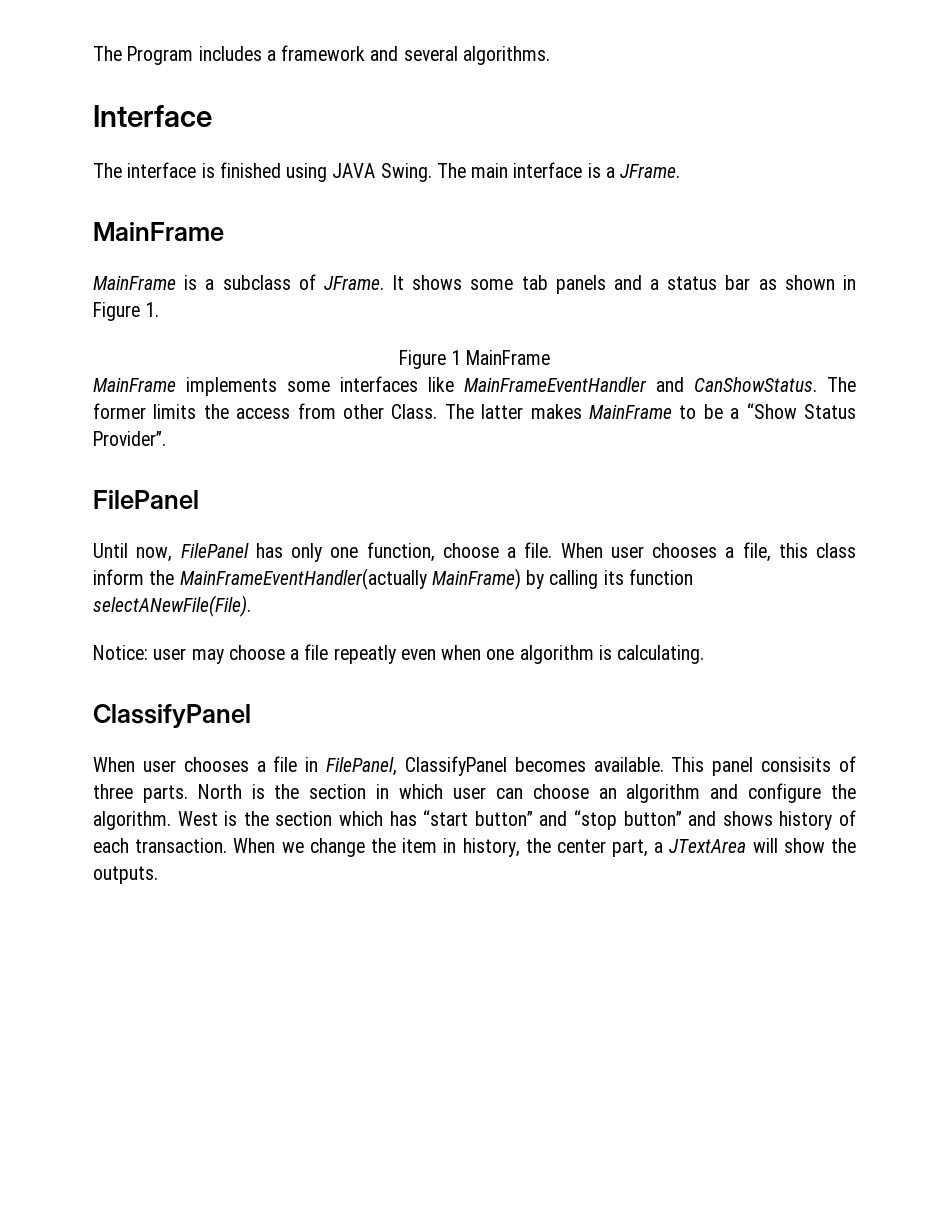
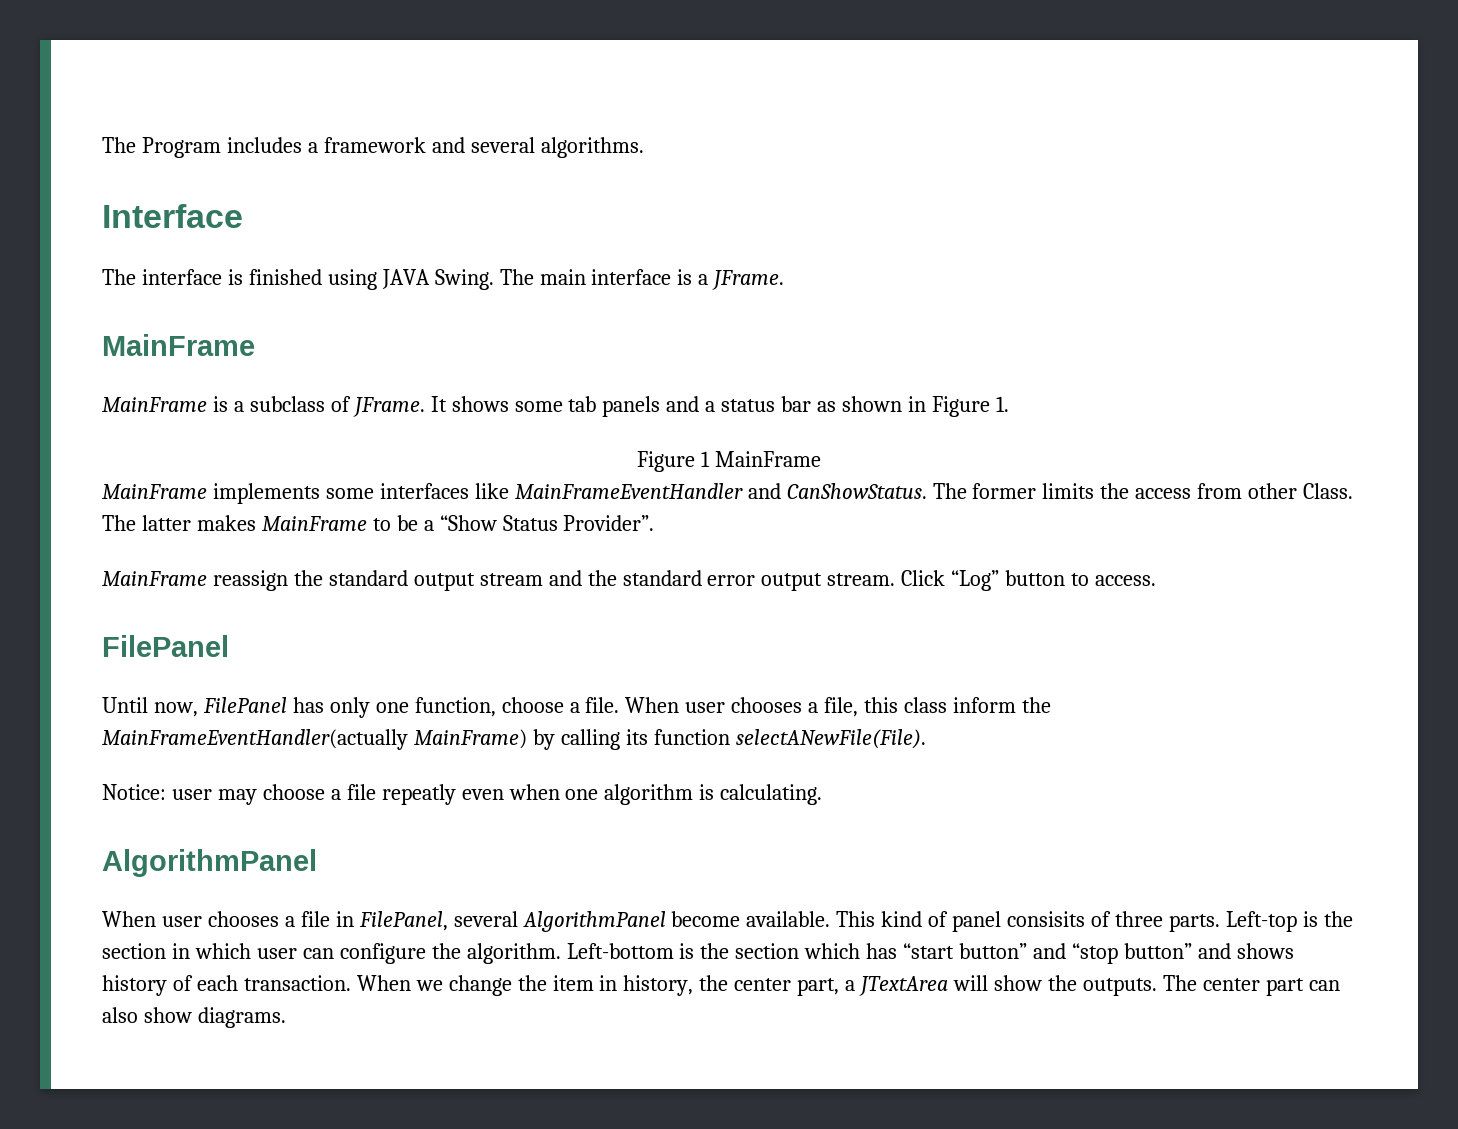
+ MainFrame reassign the standard output stream and the standard error output stream. Click “Log” button to access.
  Notice: user may choose a file repeatly even when one algorithm is calculating.
- ClassifyPanel
+ AlgorithmPanel
- When user chooses a file in FilePanel, ClassifyPanel becomes available. This panel consisits of three parts.
+ When user chooses a file in FilePanel, several AlgorithmPanel become available. This kind of panel consisits of three parts.
- North is the section in which user can choose an algorithm and configure the algorithm.
+ Left-top is the section in which user can configure the algorithm.
- West is the section which has “start button” and “stop button” and shows history of each transaction.
+ Left-bottom is the section which has “start button” and “stop button” and shows history of each transaction.
+ The center part can also show diagrams.

